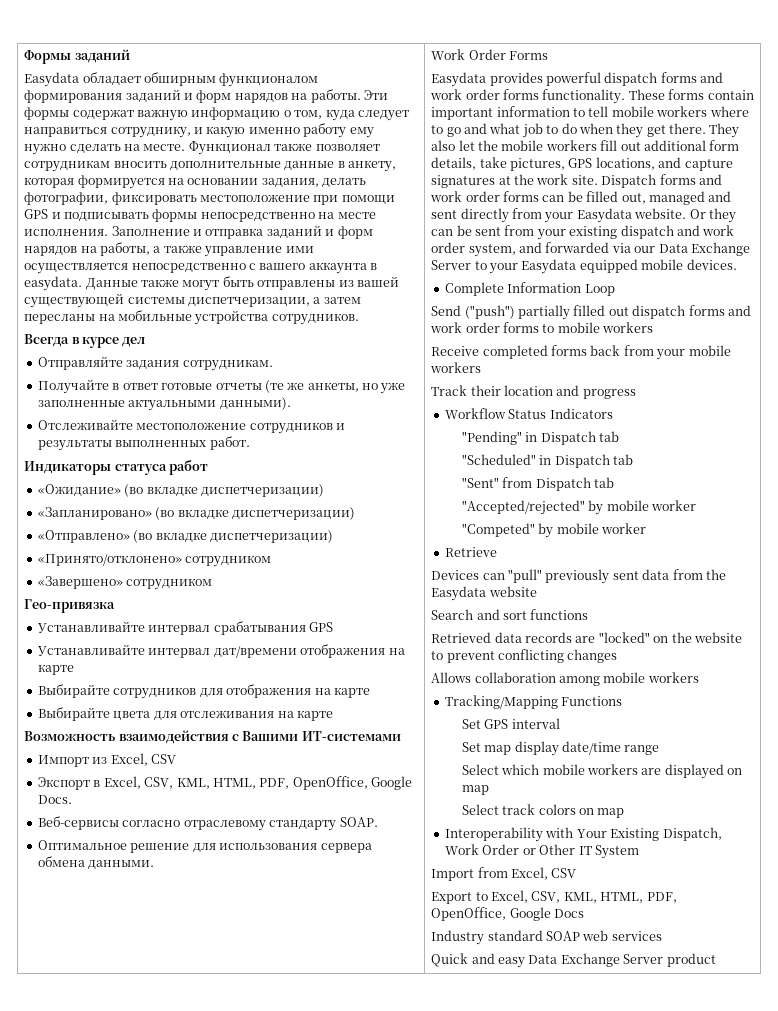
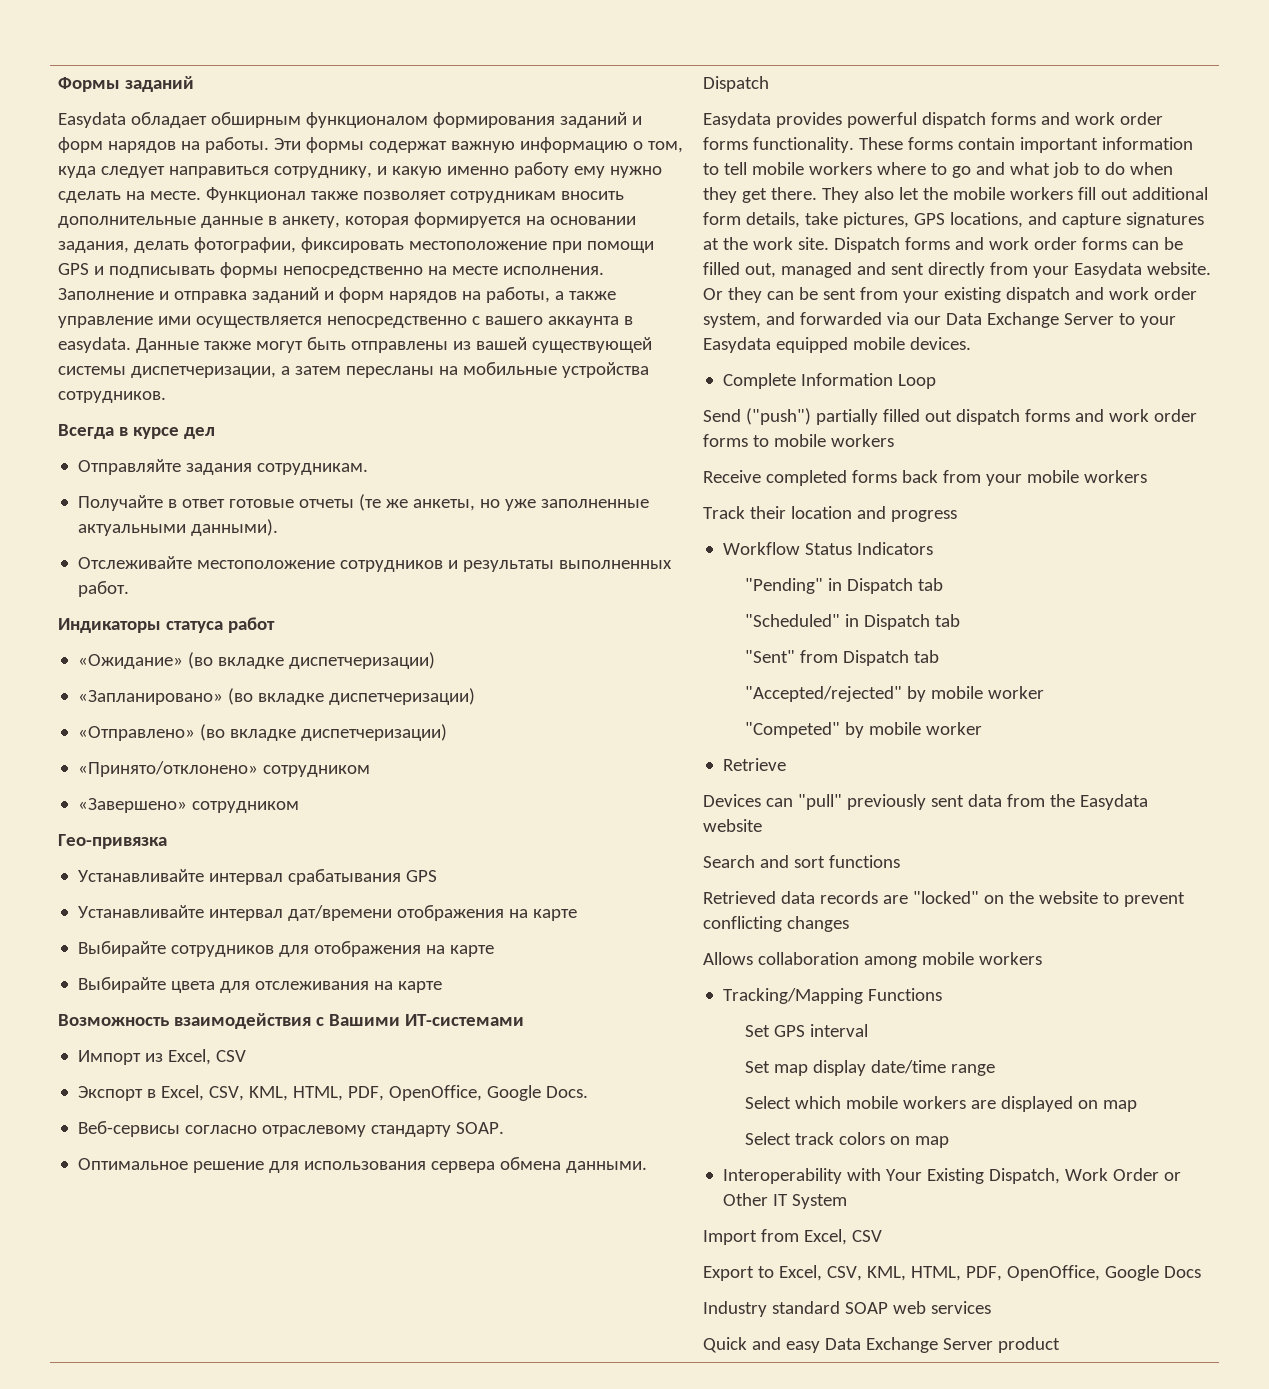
- Оптимальное решение для использования сервера обмена данными. | Work Order Forms
+ Оптимальное решение для использования сервера обмена данными. | Dispatch

